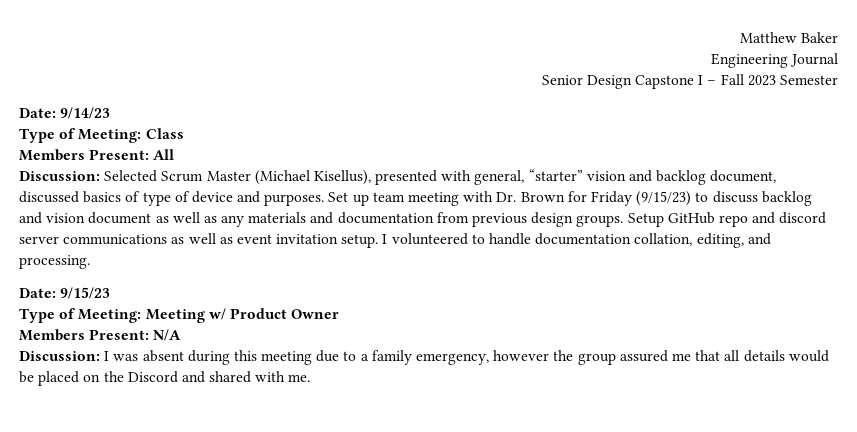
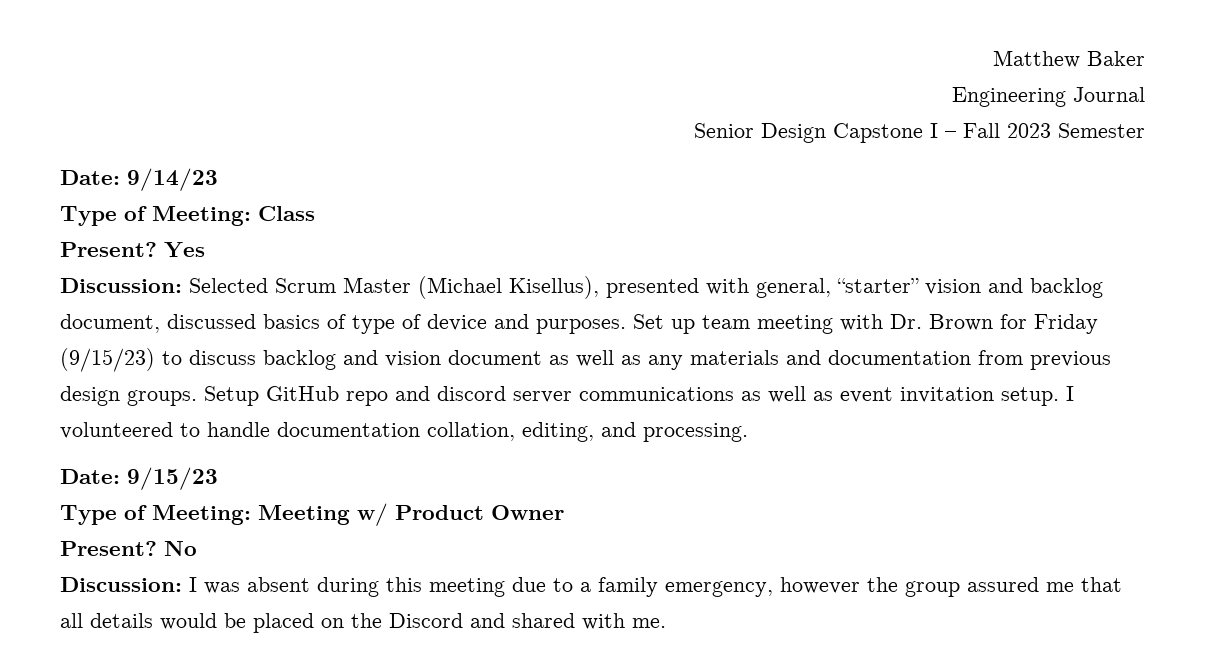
- Members Present: All
+ Present? Yes
- Members Present: N/A
+ Present? No

